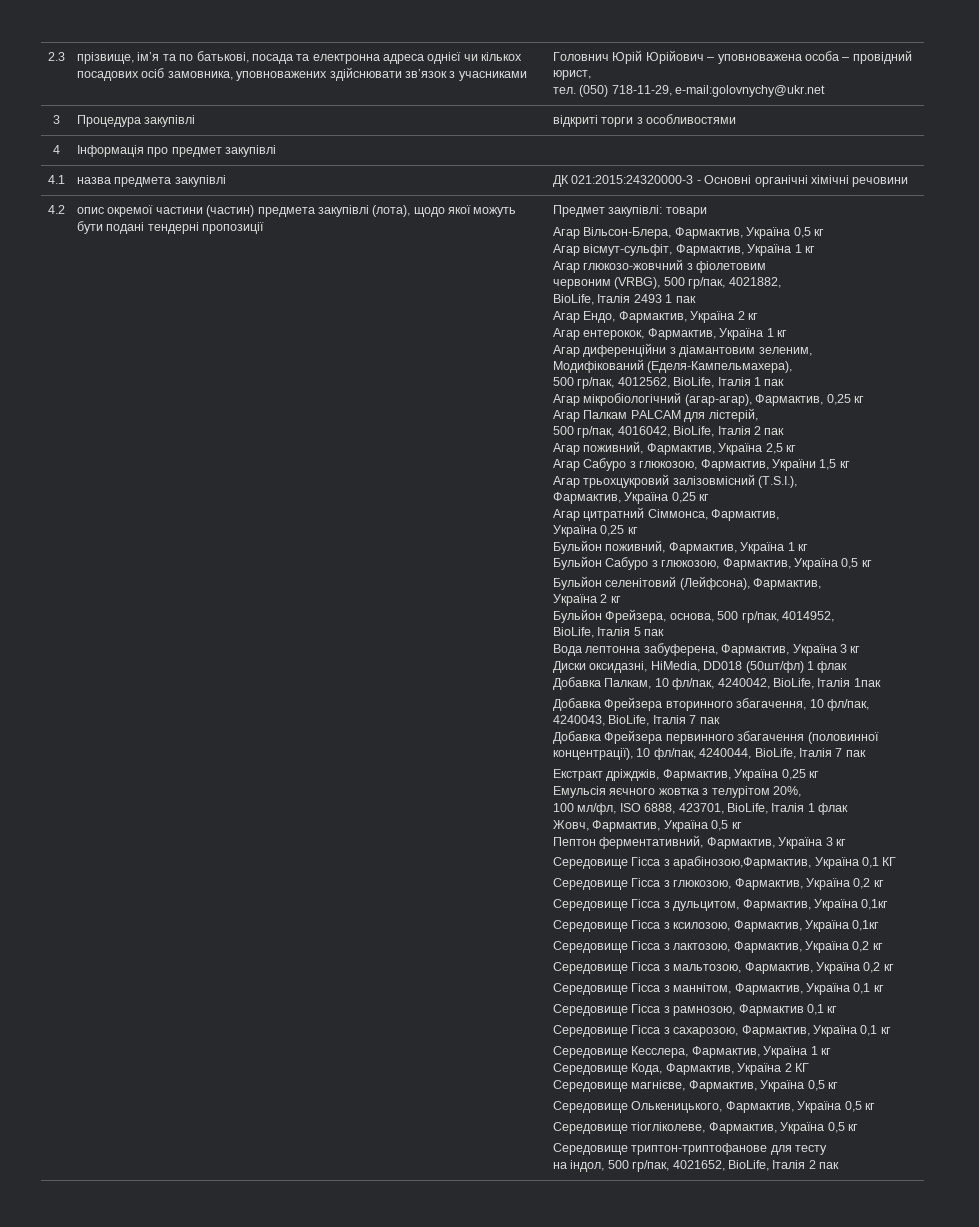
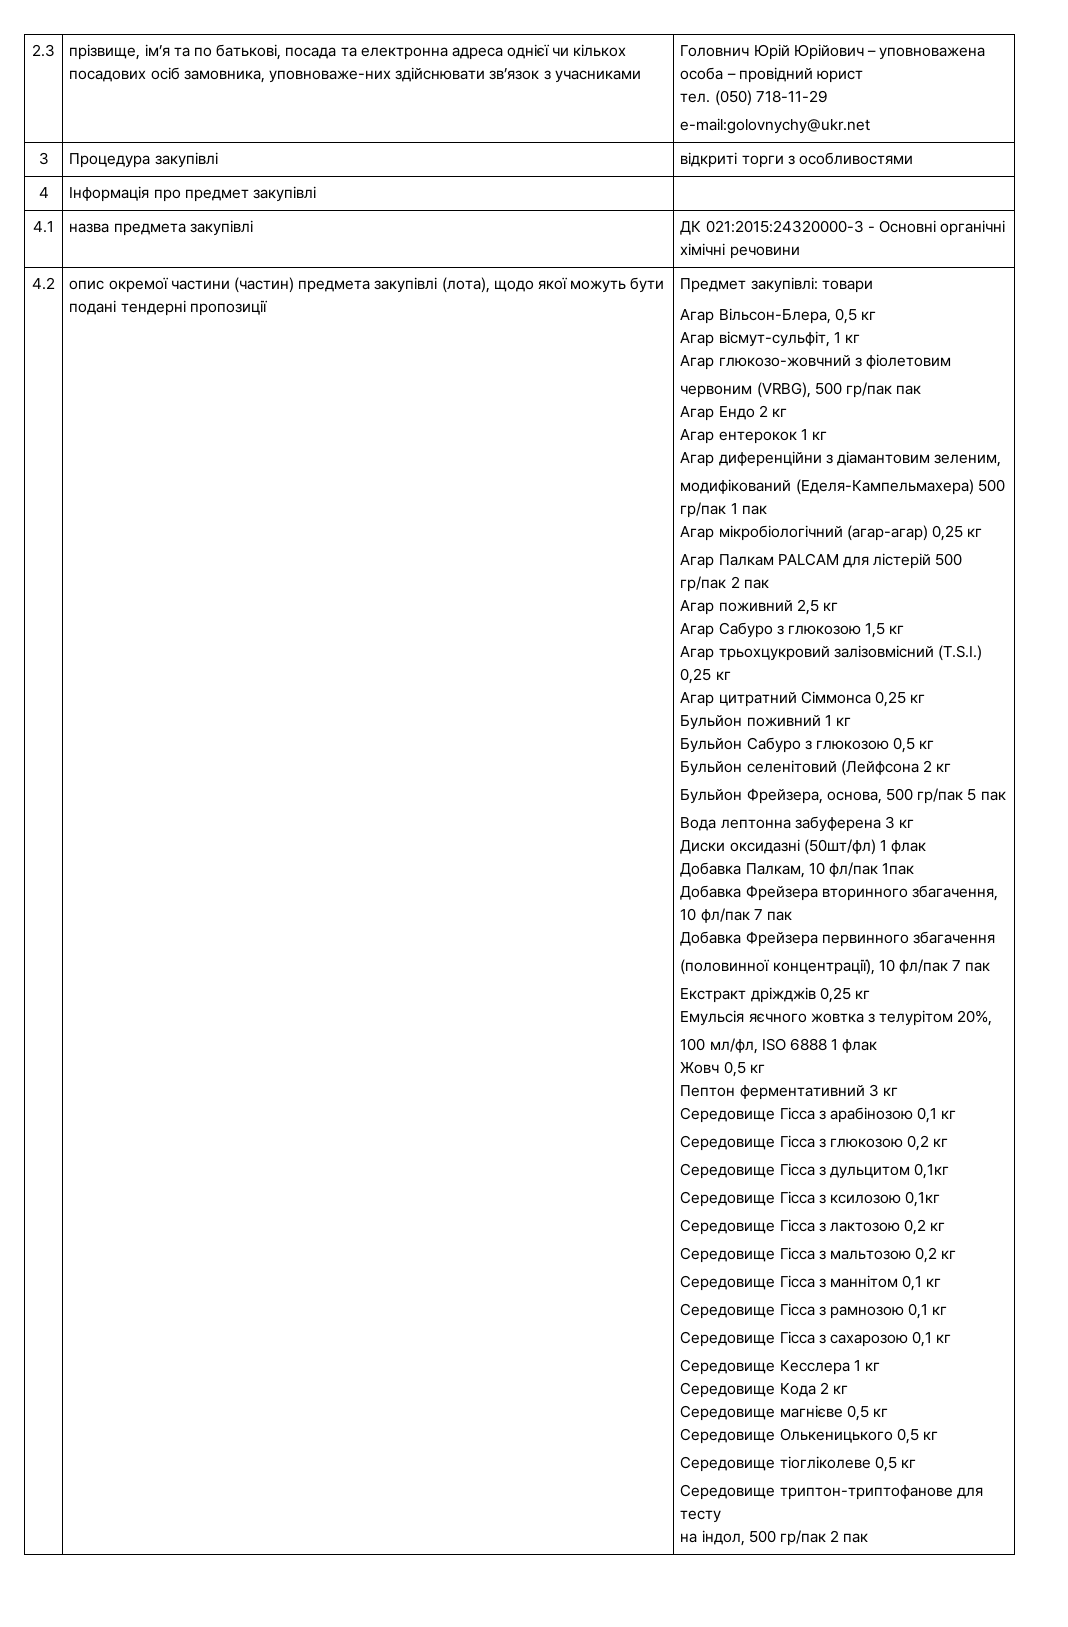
- 2.3 | прізвище, ім’я та по батькові, посада та електронна адреса однієї чи кількох посадових осіб замовника, уповноважених здійснювати зв’язок з учасниками | Головнич Юрій Юрійович – уповноважена особа – провідний юрист,
- тел. (050) 718-11-29, e-mail:golovnychy@ukr.net
+ 2.3 | прізвище, ім’я та по батькові, посада та електронна адреса однієї чи кількох посадових осіб замовника, уповноваже-них здійснювати зв’язок з учасниками | Головнич Юрій Юрійович – уповноважена особа – провідний юрист
+ тел. (050) 718-11-29
+ e-mail:golovnychy@ukr.net
- Агар Вільсон-Блера, Фармактив, Україна 0,5 кг
+ Агар Вільсон-Блера, 0,5 кг
- Агар вісмут-сульфіт, Фармактив, Україна 1 кг
+ Агар вісмут-сульфіт, 1 кг
- червоним (VRBG), 500 гр/пак, 4021882,
- BioLife, Італія 2493 1 пак
- Агар Ендо, Фармактив, Україна 2 кг
+ червоним (VRBG), 500 гр/пак пак
+ Агар Ендо 2 кг
- Агар ентерокок, Фармактив, Україна 1 кг
+ Агар ентерокок 1 кг
- Модифікований (Еделя-Кампельмахера),
- 500 гр/пак, 4012562, BioLife, Італія 1 пак
+ модифікований (Еделя-Кампельмахера) 500 гр/пак 1 пак
- Агар мікробіологічний (агар-агар), Фармактив, 0,25 кг
+ Агар мікробіологічний (агар-агар) 0,25 кг
- Агар Палкам PALCAM для лістерій,
- 500 гр/пак, 4016042, BioLife, Італія 2 пак
+ Агар Палкам PALCAM для лістерій 500 гр/пак 2 пак
- Агар поживний, Фармактив, Україна 2,5 кг
+ Агар поживний 2,5 кг
- Агар Сабуро з глюкозою, Фармактив, України 1,5 кг
+ Агар Сабуро з глюкозою 1,5 кг
- Агар трьохцукровий залізовмісний (T.S.I.),
- Фармактив, Україна 0,25 кг
+ Агар трьохцукровий залізовмісний (T.S.I.) 0,25 кг
- Агар цитратний Сіммонса, Фармактив,
- Україна 0,25 кг
+ Агар цитратний Сіммонса 0,25 кг
- Бульйон поживний, Фармактив, Україна 1 кг
+ Бульйон поживний 1 кг
- Бульйон Сабуро з глюкозою, Фармактив, Україна 0,5 кг
+ Бульйон Сабуро з глюкозою 0,5 кг
- Бульйон селенітовий (Лейфсона), Фармактив,
- Україна 2 кг
+ Бульйон селенітовий (Лейфсона 2 кг
- Бульйон Фрейзера, основа, 500 гр/пак, 4014952,
- BioLife, Італія 5 пак
+ Бульйон Фрейзера, основа, 500 гр/пак 5 пак
- Вода лептонна забуферена, Фармактив, Україна 3 кг
+ Вода лептонна забуферена 3 кг
- Диски оксидазні, HiMedia, DD018 (50шт/фл) 1 флак
+ Диски оксидазні (50шт/фл) 1 флак
- Добавка Палкам, 10 фл/пак, 4240042, BioLife, Італія 1пак
+ Добавка Палкам, 10 фл/пак 1пак
- Добавка Фрейзера вторинного збагачення, 10 фл/пак, 4240043, BioLife, Італія 7 пак
+ Добавка Фрейзера вторинного збагачення, 10 фл/пак 7 пак
- Добавка Фрейзера первинного збагачення (половинної концентрації), 10 фл/пак, 4240044, BioLife, Італія 7 пак
+ Добавка Фрейзера первинного збагачення
+ (половинної концентрації), 10 фл/пак 7 пак
- Екстракт дріжджів, Фармактив, Україна 0,25 кг
+ Екстракт дріжджів 0,25 кг
- 100 мл/фл, ISO 6888, 423701, BioLife, Італія 1 флак
- Жовч, Фармактив, Україна 0,5 кг
+ 100 мл/фл, ISO 6888 1 флак
+ Жовч 0,5 кг
- Пептон ферментативний, Фармактив, Україна 3 кг
+ Пептон ферментативний 3 кг
- Середовище Гісса з арабінозою,Фармактив, Україна 0,1 КГ
- Середовище Гісса з глюкозою, Фармактив, Україна 0,2 кг
- Середовище Гісса з дульцитом, Фармактив, Україна 0,1кг
- Середовище Гісса з ксилозою, Фармактив, Україна 0,1кг
- Середовище Гісса з лактозою, Фармактив, Україна 0,2 кг
- Середовище Гісса з мальтозою, Фармактив, Україна 0,2 кг
- Середовище Гісса з маннітом, Фармактив, Україна 0,1 кг
- Середовище Гісса з рамнозою, Фармактив 0,1 кг
- Середовище Гісса з сахарозою, Фармактив, Україна 0,1 кг
- Середовище Кесслера, Фармактив, Україна 1 кг
+ Середовище Гісса з арабінозою 0,1 кг
+ Середовище Гісса з глюкозою 0,2 кг
+ Середовище Гісса з дульцитом 0,1кг
+ Середовище Гісса з ксилозою 0,1кг
+ Середовище Гісса з лактозою 0,2 кг
+ Середовище Гісса з мальтозою 0,2 кг
+ Середовище Гісса з маннітом 0,1 кг
+ Середовище Гісса з рамнозою 0,1 кг
+ Середовище Гісса з сахарозою 0,1 кг
+ Середовище Кесслера 1 кг
- Середовище Кода, Фармактив, Україна 2 КГ
- Середовище магнієве, Фармактив, Україна 0,5 кг
- Середовище Олькеницького, Фармактив, Україна 0,5 кг
- Середовище тіогліколеве, Фармактив, Україна 0,5 кг
+ Середовище Кода 2 кг
+ Середовище магнієве 0,5 кг
+ Середовище Олькеницького 0,5 кг
+ Середовище тіогліколеве 0,5 кг
- на індол, 500 гр/пак, 4021652, BioLife, Італія 2 пак
+ на індол, 500 гр/пак 2 пак

